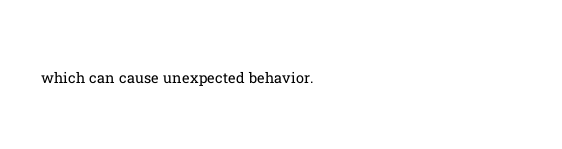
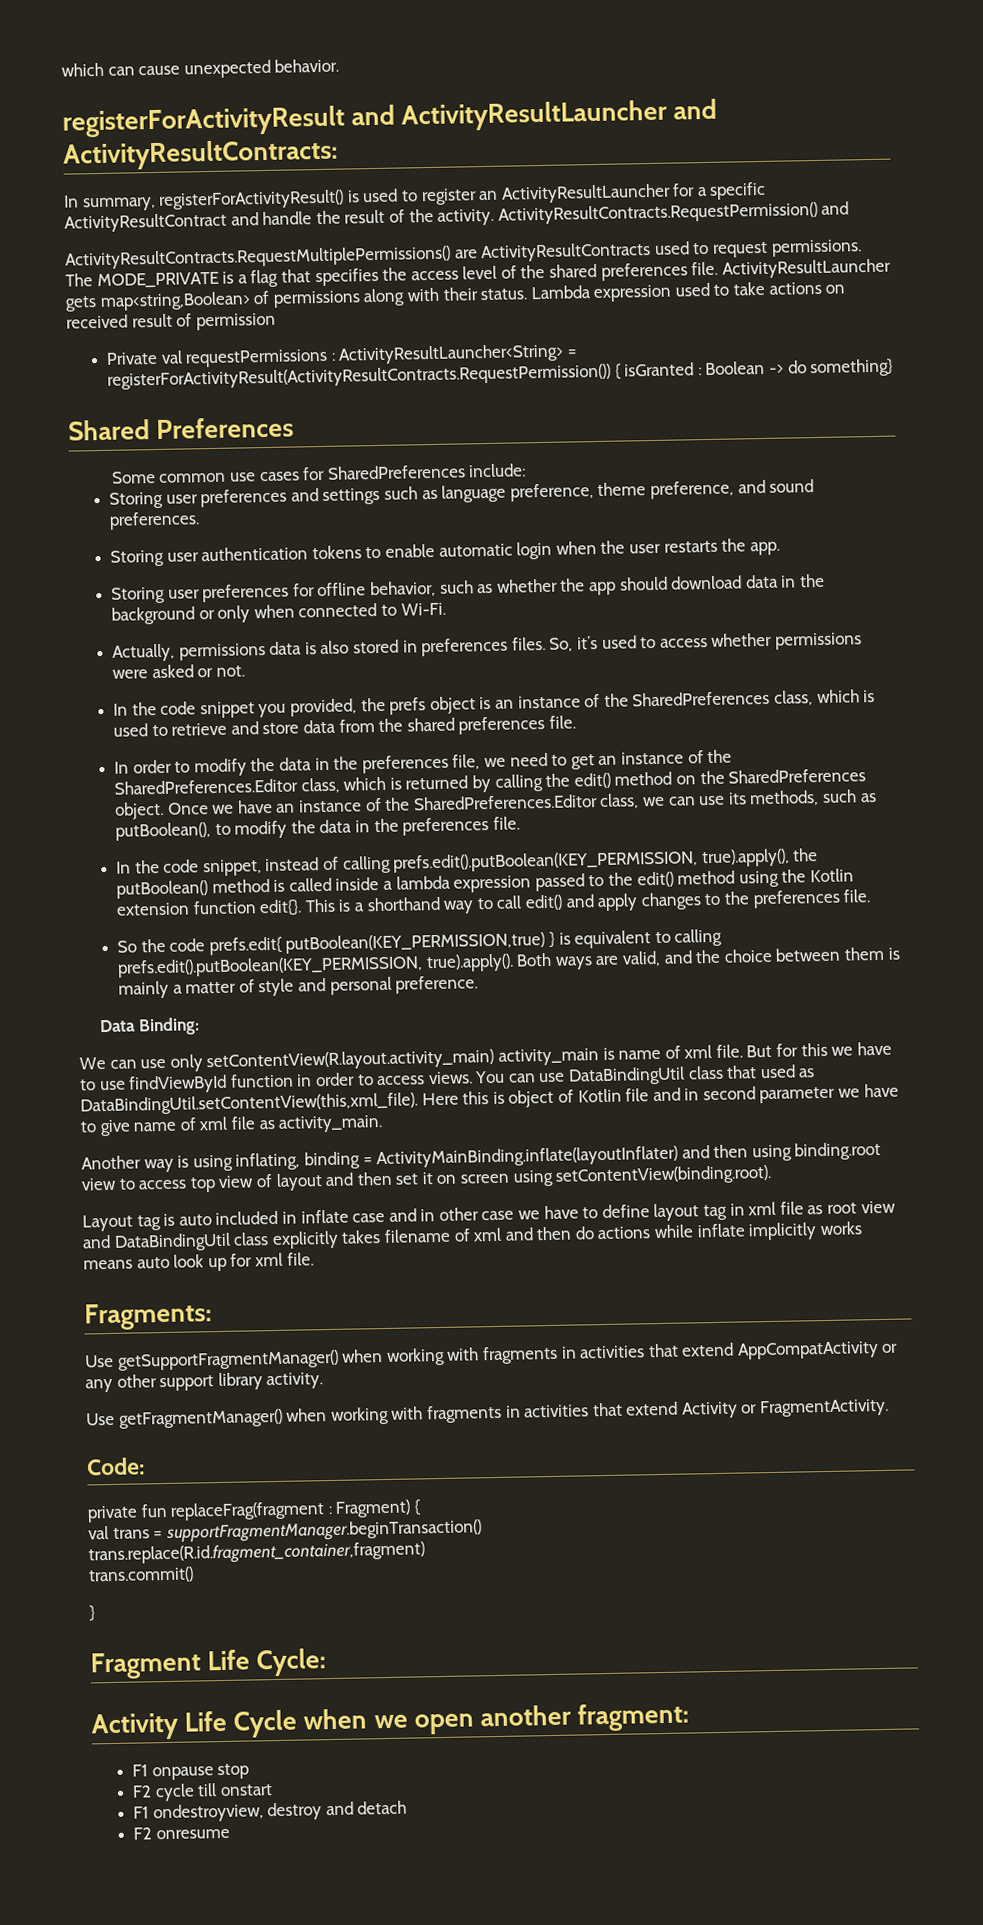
+ registerForActivityResult and ActivityResultLauncher and ActivityResultContracts:
+ In summary, registerForActivityResult() is used to register an ActivityResultLauncher for a specific ActivityResultContract and handle the result of the activity. ActivityResultContracts.RequestPermission() and
+ ActivityResultContracts.RequestMultiplePermissions() are ActivityResultContracts used to request permissions. The MODE_PRIVATE is a flag that specifies the access level of the shared preferences file. ActivityResultLauncher gets map<string,Boolean> of permissions along with their status. Lambda expression used to take actions on received result of permission
+ Private val requestPermissions : ActivityResultLauncher<String> = registerForActivityResult(ActivityResultContracts.RequestPermission()) { isGranted : Boolean -> do something}
+ Shared Preferences
+ Some common use cases for SharedPreferences include:
+ Storing user preferences and settings such as language preference, theme preference, and sound preferences.
+ Storing user authentication tokens to enable automatic login when the user restarts the app.
+ Storing user preferences for offline behavior, such as whether the app should download data in the background or only when connected to Wi-Fi.
+ Actually, permissions data is also stored in preferences files. So, it’s used to access whether permissions were asked or not.
+ In the code snippet you provided, the prefs object is an instance of the SharedPreferences class, which is used to retrieve and store data from the shared preferences file.
+ In order to modify the data in the preferences file, we need to get an instance of the SharedPreferences.Editor class, which is returned by calling the edit() method on the SharedPreferences object. Once we have an instance of the SharedPreferences.Editor class, we can use its methods, such as putBoolean(), to modify the data in the preferences file.
+ In the code snippet, instead of calling prefs.edit().putBoolean(KEY_PERMISSION, true).apply(), the putBoolean() method is called inside a lambda expression passed to the edit() method using the Kotlin extension function edit{}. This is a shorthand way to call edit() and apply changes to the preferences file.
+ So the code prefs.edit{ putBoolean(KEY_PERMISSION,true) } is equivalent to calling prefs.edit().putBoolean(KEY_PERMISSION, true).apply(). Both ways are valid, and the choice between them is mainly a matter of style and personal preference.
+ Data Binding:
+ We can use only setContentView(R.layout.activity_main) activity_main is name of xml file. But for this we have to use findViewById function in order to access views. You can use DataBindingUtil class that used as DataBindingUtil.setContentView(this,xml_file). Here this is object of Kotlin file and in second parameter we have to give name of xml file as activity_main.
+ Another way is using inflating, binding = ActivityMainBinding.inflate(layoutInflater) and then using binding.root view to access top view of layout and then set it on screen using setContentView(binding.root).
+ Layout tag is auto included in inflate case and in other case we have to define layout tag in xml file as root view and DataBindingUtil class explicitly takes filename of xml and then do actions while inflate implicitly works means auto look up for xml file.
+ Fragments:
+ Use getSupportFragmentManager() when working with fragments in activities that extend AppCompatActivity or any other support library activity.
+ Use getFragmentManager() when working with fragments in activities that extend Activity or FragmentActivity.
+ Code:
+ private fun replaceFrag(fragment : Fragment) {
+ val trans = supportFragmentManager.beginTransaction()
+ trans.replace(R.id.fragment_container,fragment)
+ trans.commit()
+ }
+ Fragment Life Cycle:
+ Activity Life Cycle when we open another fragment:
+ F1 onpause stop
+ F2 cycle till onstart
+ F1 ondestroyview, destroy and detach
+ F2 onresume

